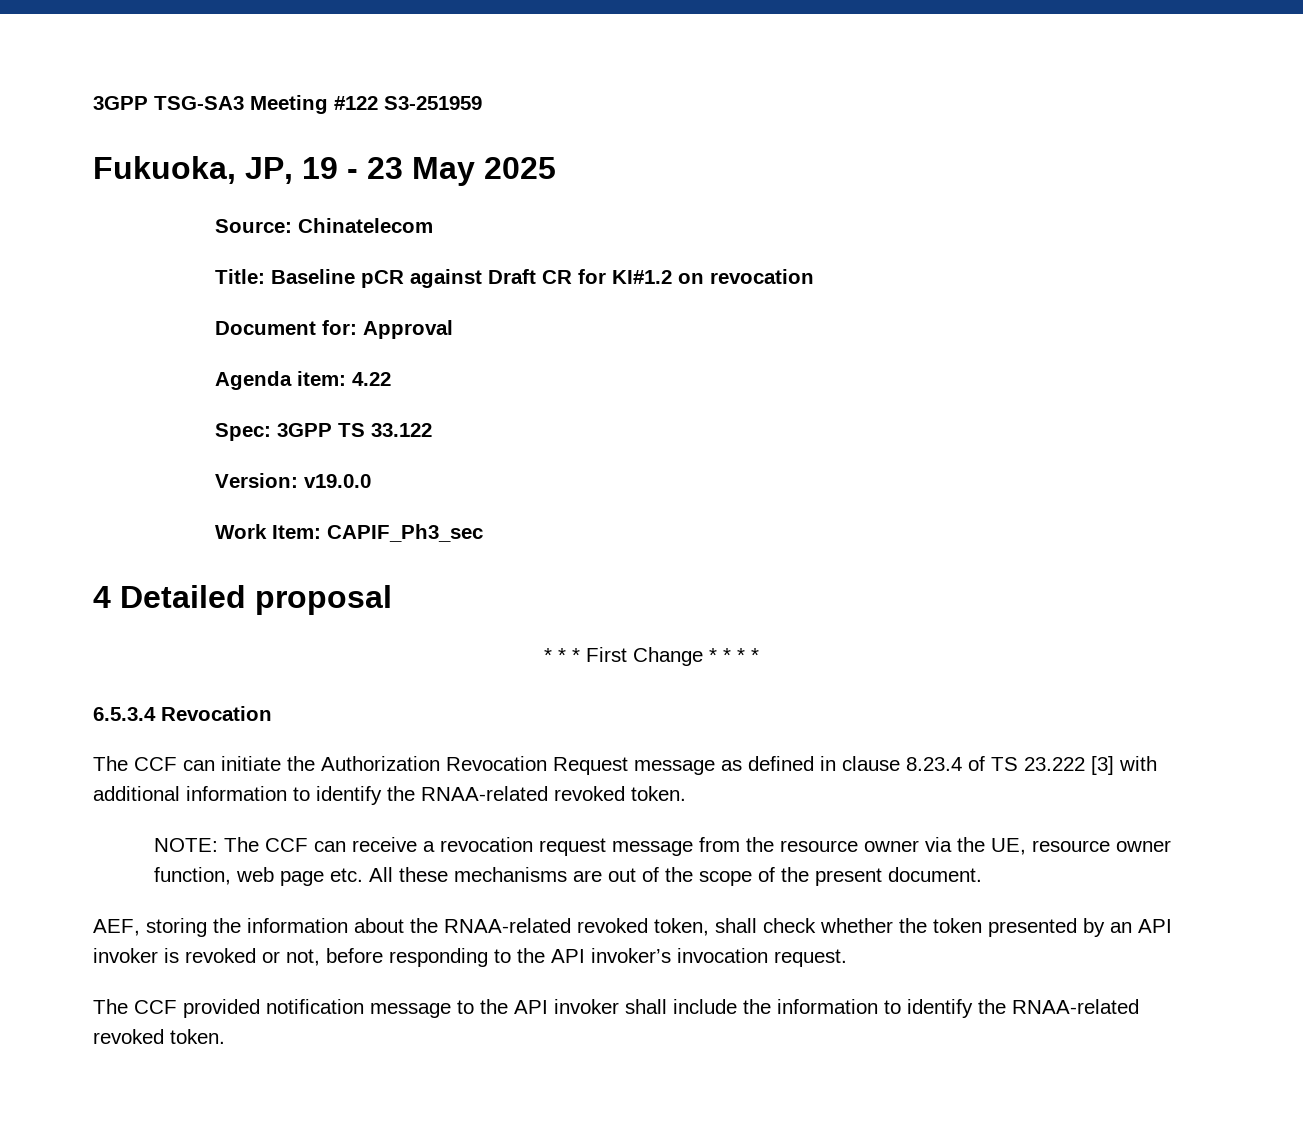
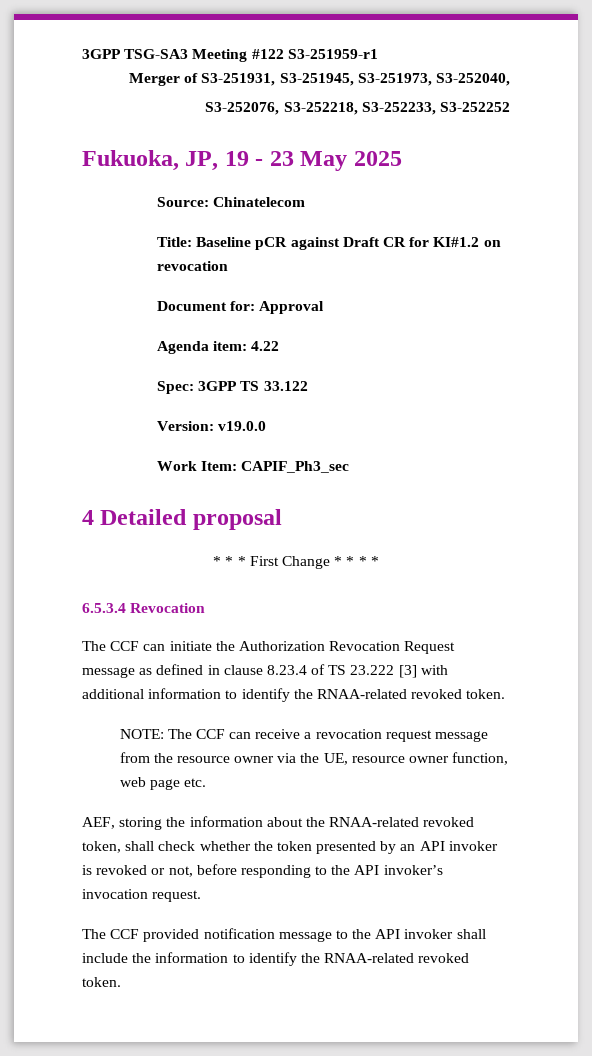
- 3GPP TSG-SA3 Meeting #122 S3-251959
+ 3GPP TSG-SA3 Meeting #122 S3-251959-r1
+ Merger of S3-251931, S3-251945, S3-251973, S3-252040,
+ S3-252076, S3-252218, S3-252233, S3-252252
- NOTE: The CCF can receive a revocation request message from the resource owner via the UE, resource owner function, web page etc. All these mechanisms are out of the scope of the present document.
+ NOTE: The CCF can receive a revocation request message from the resource owner via the UE, resource owner function, web page etc.

